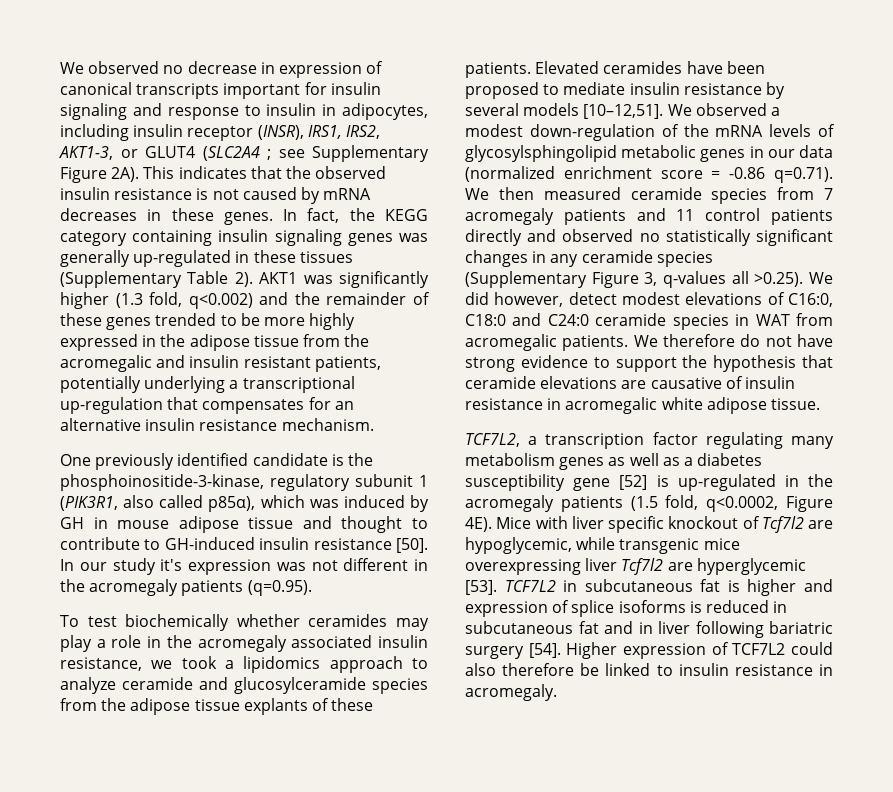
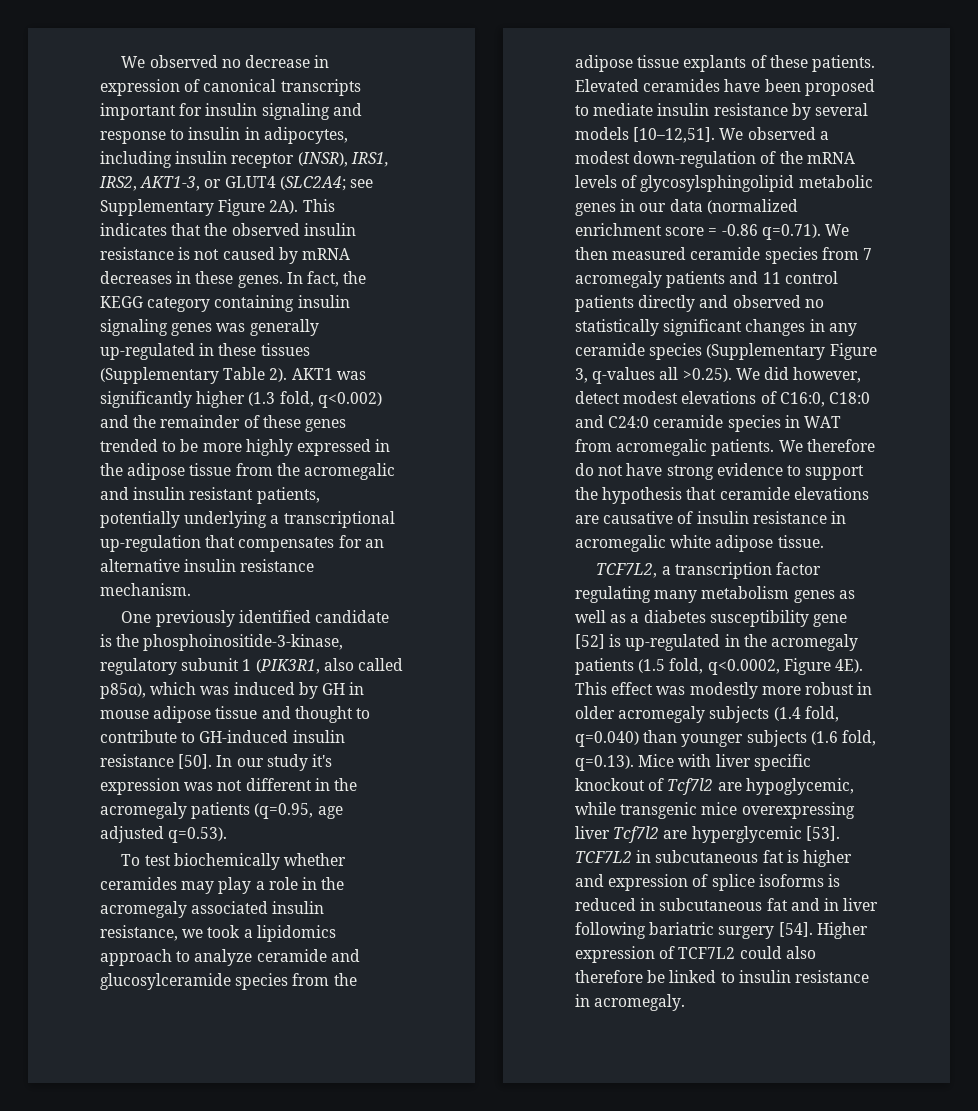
- We observed no decrease in expression of canonical transcripts important for insulin signaling and response to insulin in adipocytes, including insulin receptor (INSR), IRS1, IRS2, AKT1-3, or GLUT4 (SLC2A4 ; see Supplementary Figure 2A).
+ We observed no decrease in expression of canonical transcripts important for insulin signaling and response to insulin in adipocytes, including insulin receptor (INSR), IRS1, IRS2, AKT1-3, or GLUT4 (SLC2A4; see Supplementary Figure 2A).
- In our study it's expression was not different in the acromegaly patients (q=0.95).
+ In our study it's expression was not different in the acromegaly patients (q=0.95, age adjusted q=0.53).
- Mice with liver specific knockout of Tcf7l2 are hypoglycemic, while transgenic mice overexpressing liver Tcf7l2 are hyperglycemic [53].
+ This effect was modestly more robust in older acromegaly subjects (1.4 fold, q=0.040) than younger subjects (1.6 fold, q=0.13). Mice with liver specific knockout of Tcf7l2 are hypoglycemic, while transgenic mice overexpressing liver Tcf7l2 are hyperglycemic [53].

